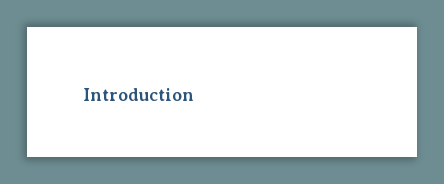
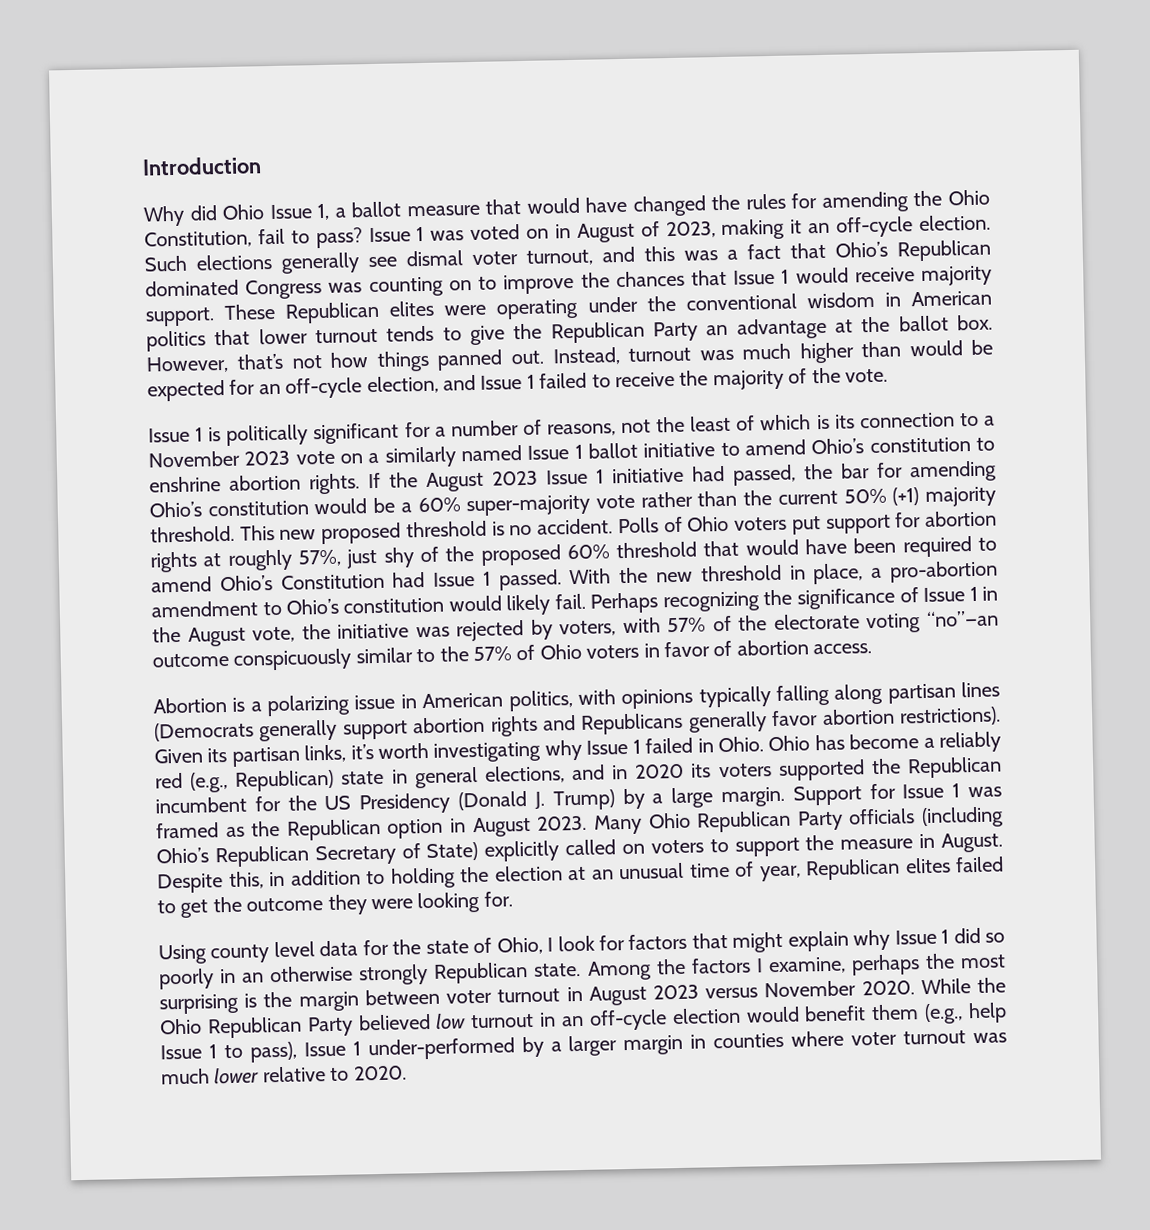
+ Why did Ohio Issue 1, a ballot measure that would have changed the rules for amending the Ohio Constitution, fail to pass? Issue 1 was voted on in August of 2023, making it an off-cycle election. Such elections generally see dismal voter turnout, and this was a fact that Ohio’s Republican dominated Congress was counting on to improve the chances that Issue 1 would receive majority support. These Republican elites were operating under the conventional wisdom in American politics that lower turnout tends to give the Republican Party an advantage at the ballot box. However, that’s not how things panned out. Instead, turnout was much higher than would be expected for an off-cycle election, and Issue 1 failed to receive the majority of the vote.
+ Issue 1 is politically significant for a number of reasons, not the least of which is its connection to a November 2023 vote on a similarly named Issue 1 ballot initiative to amend Ohio’s constitution to enshrine abortion rights. If the August 2023 Issue 1 initiative had passed, the bar for amending Ohio’s constitution would be a 60% super-majority vote rather than the current 50% (+1) majority threshold. This new proposed threshold is no accident. Polls of Ohio voters put support for abortion rights at roughly 57%, just shy of the proposed 60% threshold that would have been required to amend Ohio’s Constitution had Issue 1 passed. With the new threshold in place, a pro-abortion amendment to Ohio’s constitution would likely fail. Perhaps recognizing the significance of Issue 1 in the August vote, the initiative was rejected by voters, with 57% of the electorate voting “no”—an outcome conspicuously similar to the 57% of Ohio voters in favor of abortion access.
+ Abortion is a polarizing issue in American politics, with opinions typically falling along partisan lines (Democrats generally support abortion rights and Republicans generally favor abortion restrictions). Given its partisan links, it’s worth investigating why Issue 1 failed in Ohio. Ohio has become a reliably red (e.g., Republican) state in general elections, and in 2020 its voters supported the Republican incumbent for the US Presidency (Donald J. Trump) by a large margin. Support for Issue 1 was framed as the Republican option in August 2023. Many Ohio Republican Party officials (including Ohio’s Republican Secretary of State) explicitly called on voters to support the measure in August. Despite this, in addition to holding the election at an unusual time of year, Republican elites failed to get the outcome they were looking for.
+ Using county level data for the state of Ohio, I look for factors that might explain why Issue 1 did so poorly in an otherwise strongly Republican state. Among the factors I examine, perhaps the most surprising is the margin between voter turnout in August 2023 versus November 2020. While the Ohio Republican Party believed low turnout in an off-cycle election would benefit them (e.g., help Issue 1 to pass), Issue 1 under-performed by a larger margin in counties where voter turnout was much lower relative to 2020.

